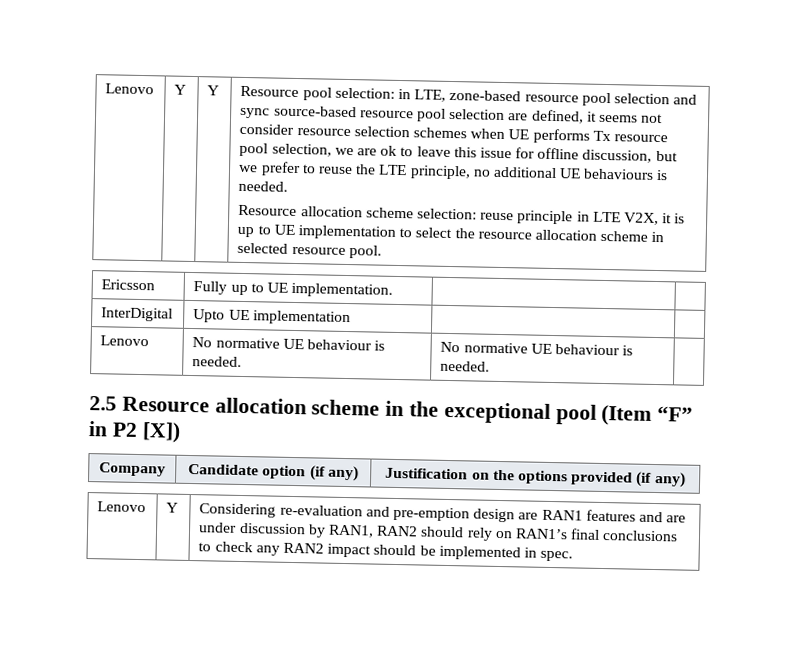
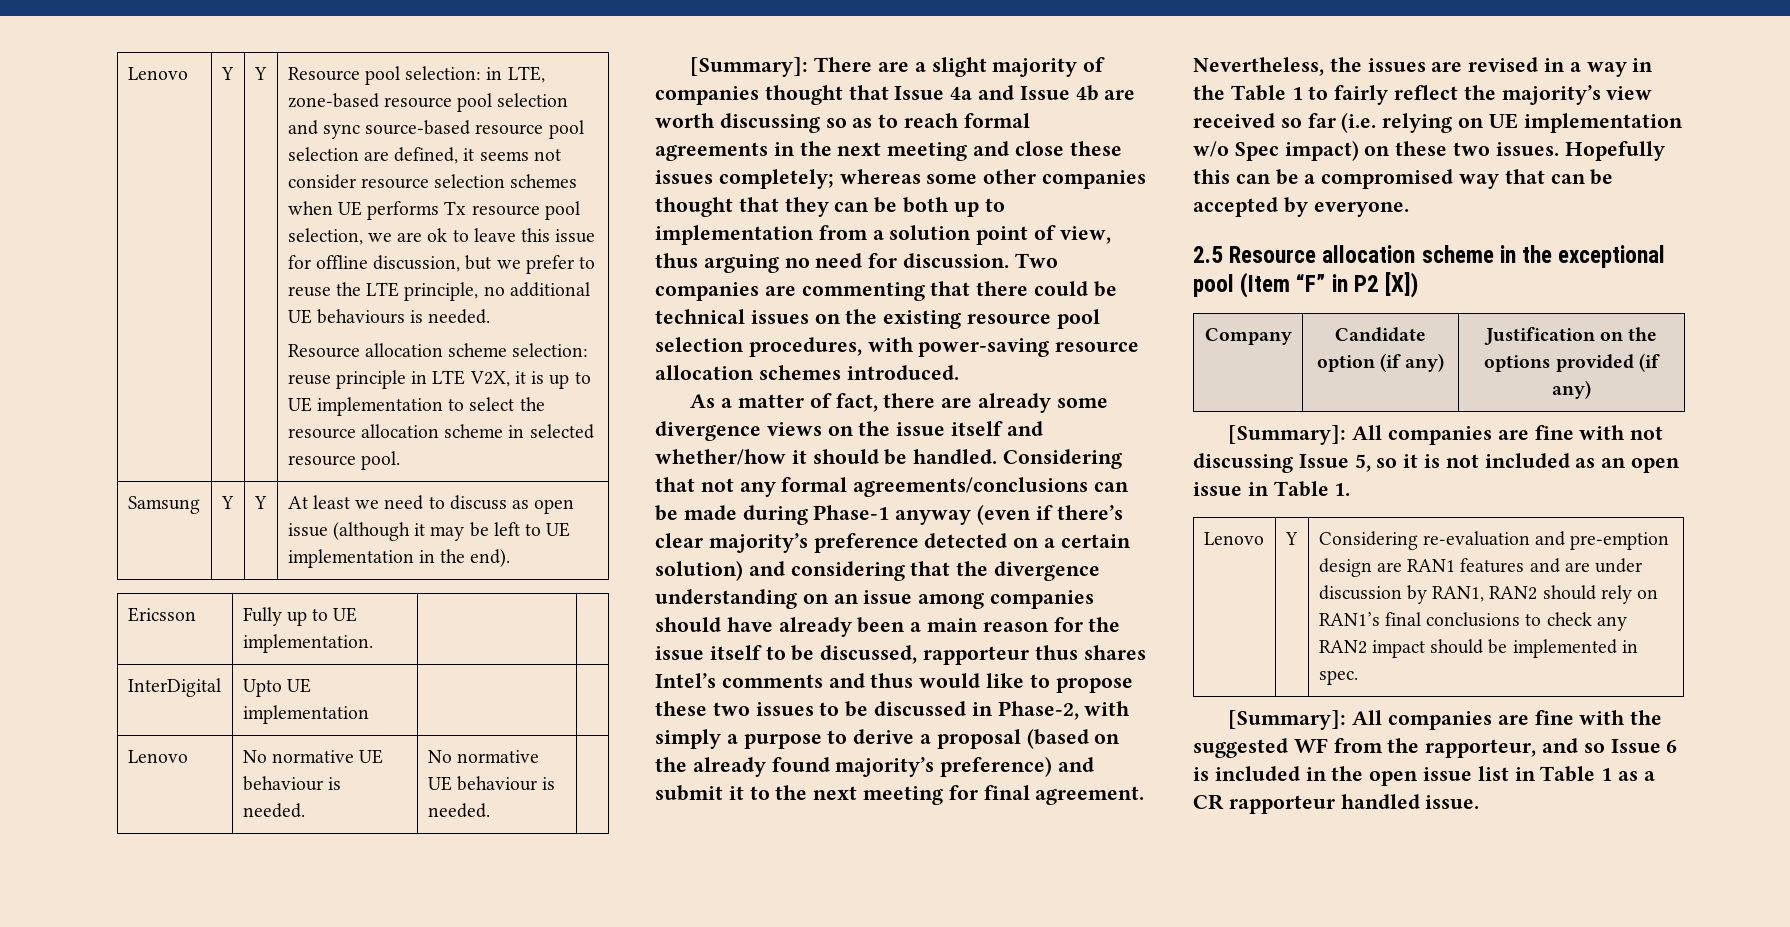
+ Samsung | Y | Y | At least we need to discuss as open issue (although it may be left to UE implementation in the end).
+ [Summary]: There are a slight majority of companies thought that Issue 4a and Issue 4b are worth discussing so as to reach formal agreements in the next meeting and close these issues completely; whereas some other companies thought that they can be both up to implementation from a solution point of view, thus arguing no need for discussion. Two companies are commenting that there could be technical issues on the existing resource pool selection procedures, with power-saving resource allocation schemes introduced.
+ As a matter of fact, there are already some divergence views on the issue itself and whether/how it should be handled. Considering that not any formal agreements/conclusions can be made during Phase-1 anyway (even if there’s clear majority’s preference detected on a certain solution) and considering that the divergence understanding on an issue among companies should have already been a main reason for the issue itself to be discussed, rapporteur thus shares Intel’s comments and thus would like to propose these two issues to be discussed in Phase-2, with simply a purpose to derive a proposal (based on the already found majority’s preference) and submit it to the next meeting for final agreement. Nevertheless, the issues are revised in a way in the Table 1 to fairly reflect the majority’s view received so far (i.e. relying on UE implementation w/o Spec impact) on these two issues. Hopefully this can be a compromised way that can be accepted by everyone.
+ [Summary]: All companies are fine with not discussing Issue 5, so it is not included as an open issue in Table 1.
+ [Summary]: All companies are fine with the suggested WF from the rapporteur, and so Issue 6 is included in the open issue list in Table 1 as a CR rapporteur handled issue.

